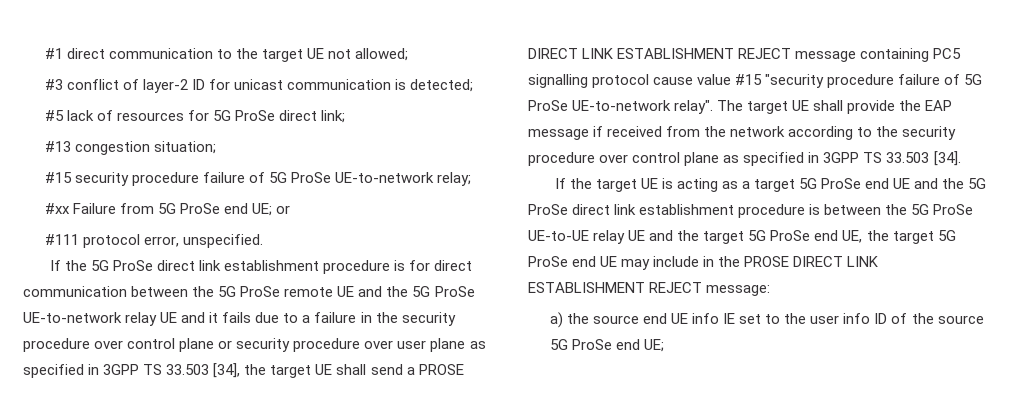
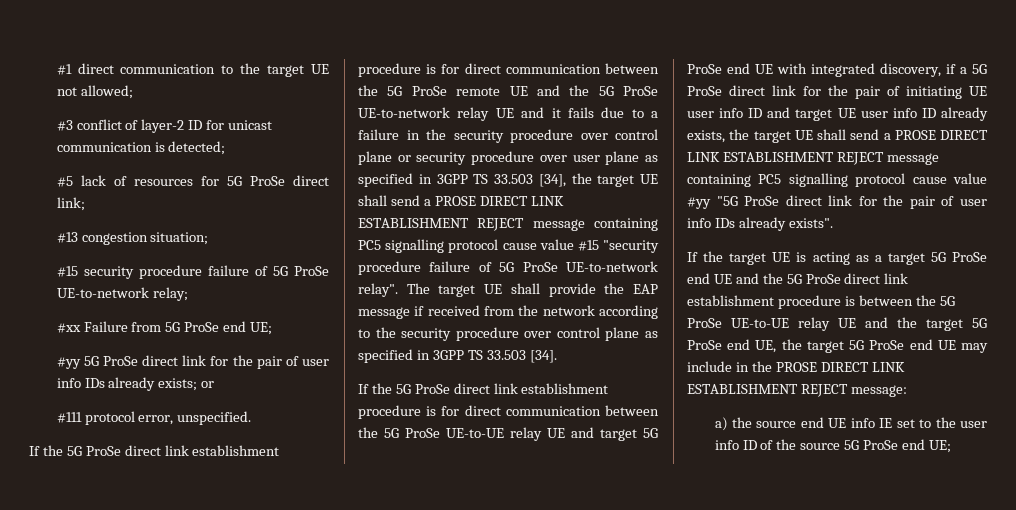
- #xx Failure from 5G ProSe end UE; or
+ #xx Failure from 5G ProSe end UE;
+ #yy 5G ProSe direct link for the pair of user info IDs already exists; or
+ If the 5G ProSe direct link establishment procedure is for direct communication between the 5G ProSe UE-to-UE relay UE and target 5G ProSe end UE with integrated discovery, if a 5G ProSe direct link for the pair of initiating UE user info ID and target UE user info ID already exists, the target UE shall send a PROSE DIRECT LINK ESTABLISHMENT REJECT message containing PC5 signalling protocol cause value #yy "5G ProSe direct link for the pair of user info IDs already exists".

